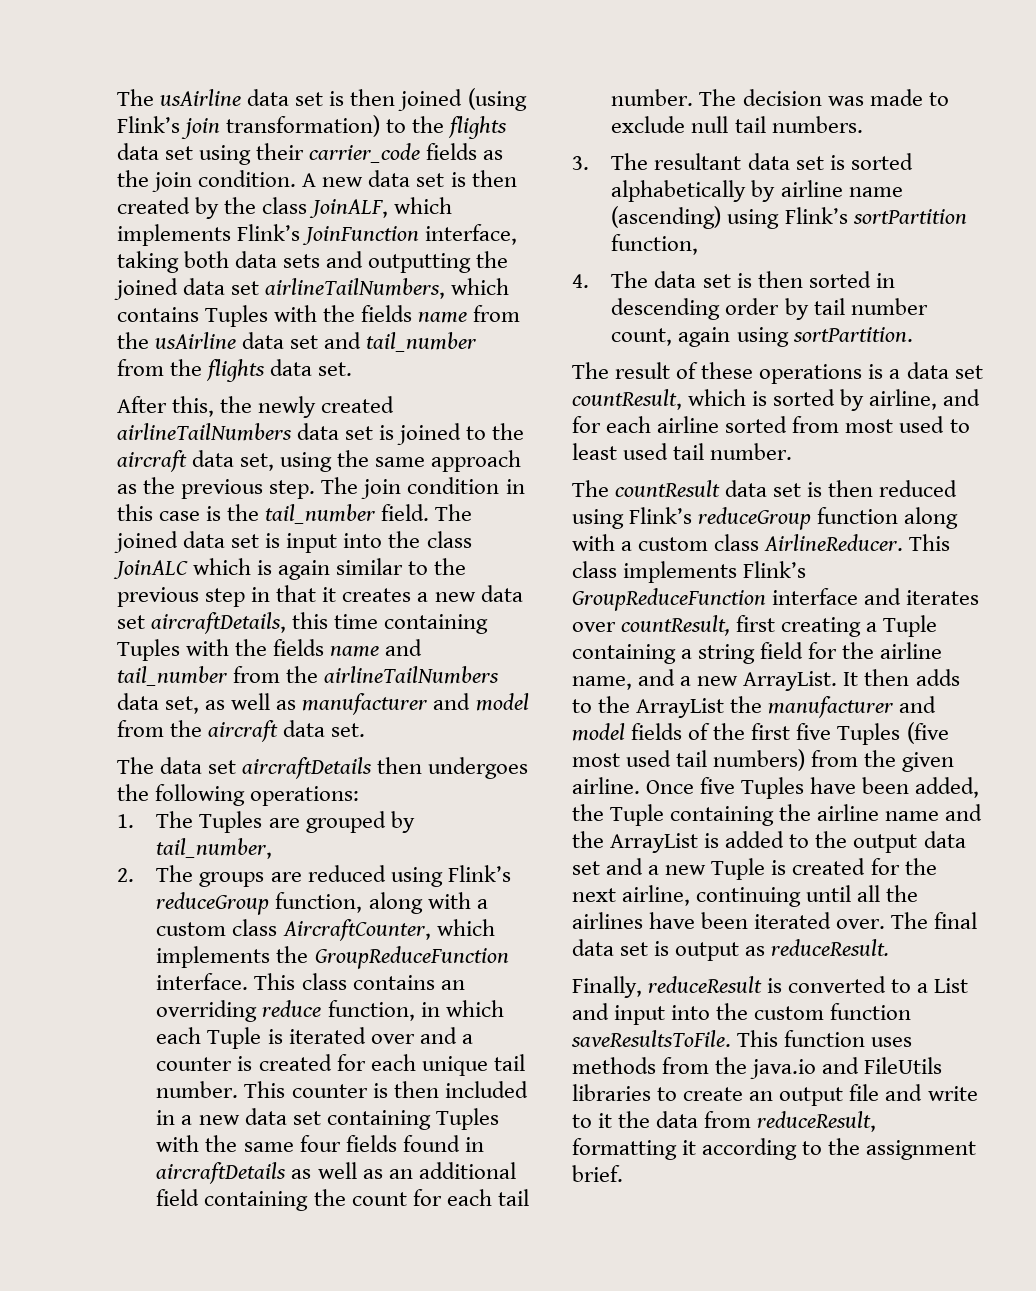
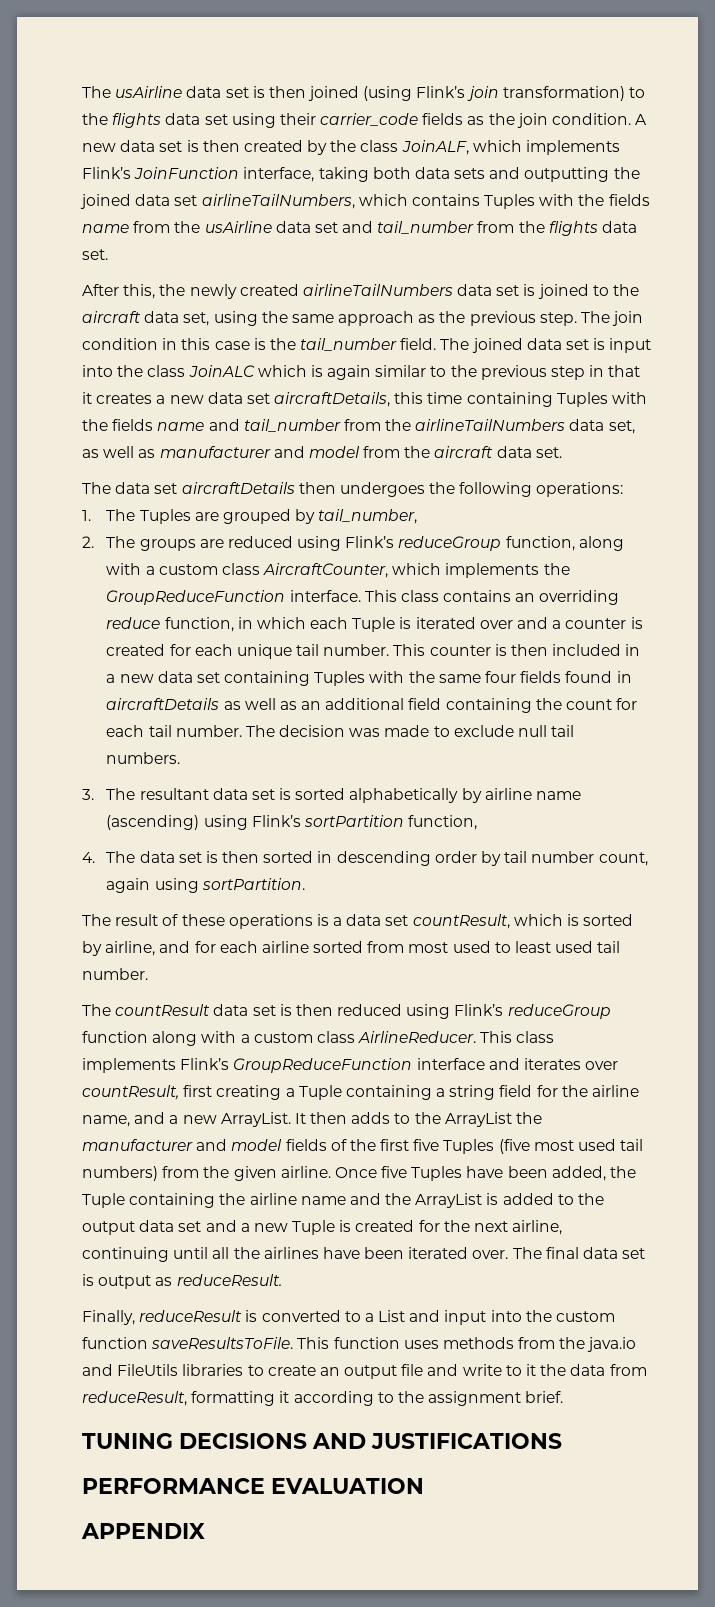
+ TUNING DECISIONS AND JUSTIFICATIONS
+ PERFORMANCE EVALUATION
+ APPENDIX

